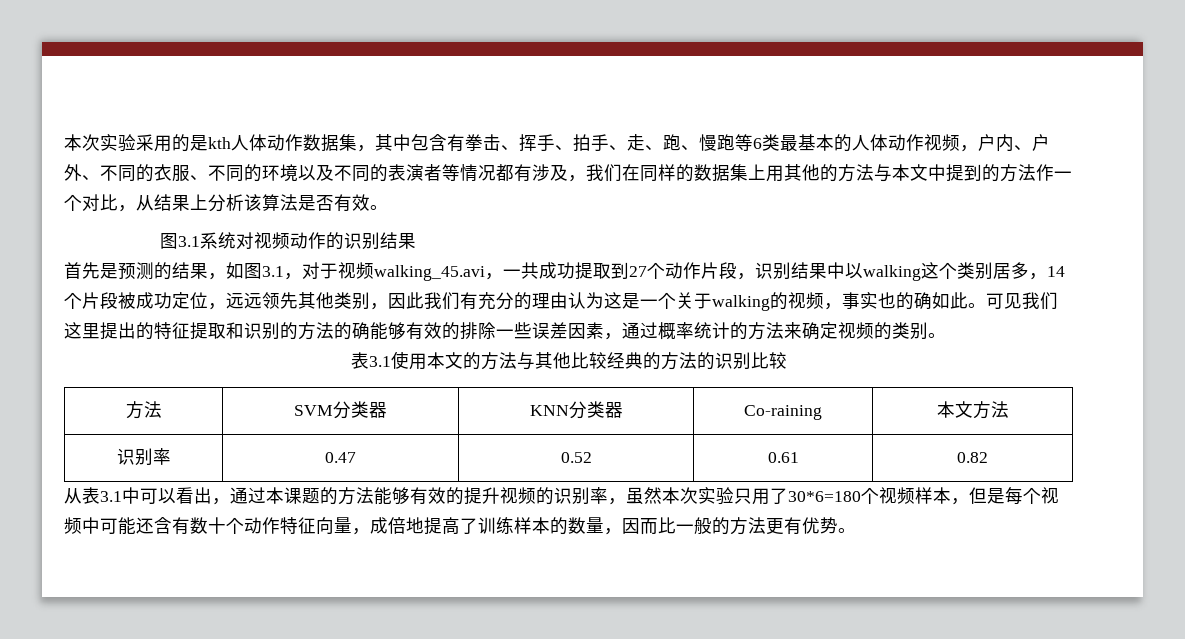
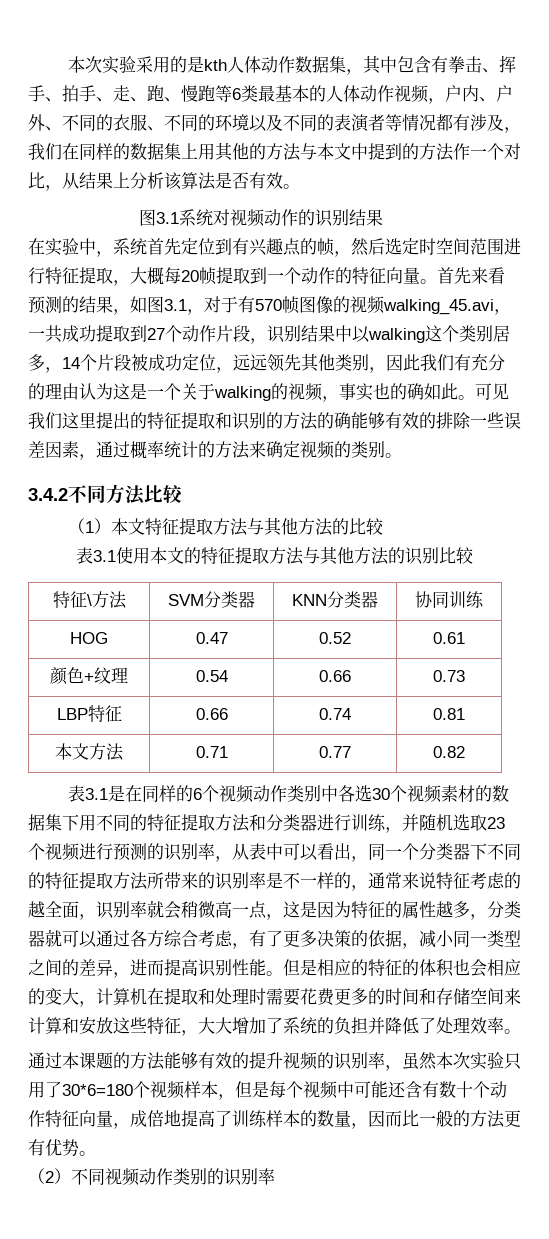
- 首先是预测的结果，如图3.1，对于视频walking_45.avi，一共成功提取到27个动作片段，识别结果中以walking这个类别居多，14个片段被成功定位，远远领先其他类别，因此我们有充分的理由认为这是一个关于walking的视频，事实也的确如此。
+ 在实验中，系统首先定位到有兴趣点的帧，然后选定时空间范围进行特征提取，大概每20帧提取到一个动作的特征向量。首先来看预测的结果，如图3.1，对于有570帧图像的视频walking_45.avi，一共成功提取到27个动作片段，识别结果中以walking这个类别居多，14个片段被成功定位，远远领先其他类别，因此我们有充分的理由认为这是一个关于walking的视频，事实也的确如此。
+ 3.4.2不同方法比较
+ （1）本文特征提取方法与其他方法的比较
- 表3.1使用本文的方法与其他比较经典的方法的识别比较
+ 表3.1使用本文的特征提取方法与其他方法的识别比较
- 方法 | SVM分类器 | KNN分类器 | Co-raining | 本文方法
- 识别率 | 0.47 | 0.52 | 0.61 | 0.82
- 从表3.1中可以看出，通过本课题的方法能够有效的提升视频的识别率，虽然本次实验只用了30*6=180个视频样本，但是每个视频中可能还含有数十个动作特征向量，成倍地提高了训练样本的数量，因而比一般的方法更有优势。
+ 特征\方法 | SVM分类器 | KNN分类器 | 协同训练
+ HOG | 0.47 | 0.52 | 0.61
+ 颜色+纹理 | 0.54 | 0.66 | 0.73
+ LBP特征 | 0.66 | 0.74 | 0.81
+ 本文方法 | 0.71 | 0.77 | 0.82
+ 表3.1是在同样的6个视频动作类别中各选30个视频素材的数据集下用不同的特征提取方法和分类器进行训练，并随机选取23个视频进行预测的识别率，从表中可以看出，同一个分类器下不同的特征提取方法所带来的识别率是不一样的，通常来说特征考虑的越全面，识别率就会稍微高一点，这是因为特征的属性越多，分类器就可以通过各方综合考虑，有了更多决策的依据，减小同一类型之间的差异，进而提高识别性能。但是相应的特征的体积也会相应的变大，计算机在提取和处理时需要花费更多的时间和存储空间来计算和安放这些特征，大大增加了系统的负担并降低了处理效率。
+ 通过本课题的方法能够有效的提升视频的识别率，虽然本次实验只用了30*6=180个视频样本，但是每个视频中可能还含有数十个动作特征向量，成倍地提高了训练样本的数量，因而比一般的方法更有优势。
+ （2）不同视频动作类别的识别率

